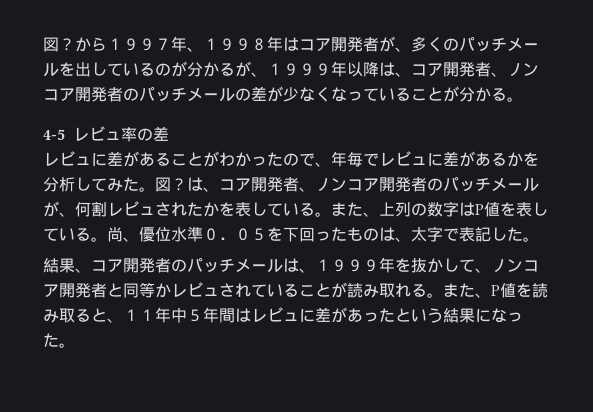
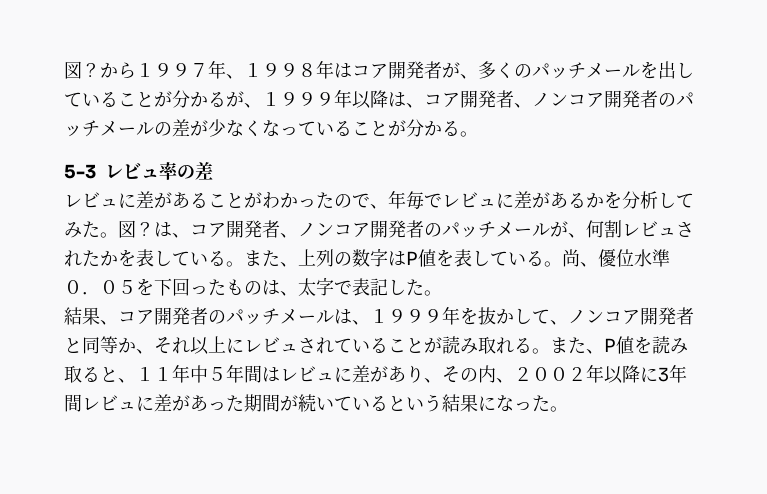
- から１９９７年、１９９８年はコア開発者が、多くのパッチメールを出しているのが分かるが、１９９９年以降は、コア開発者、ノンコア開発者のパッチメールの差が少なくなっていることが分かる。
+ から１９９７年、１９９８年はコア開発者が、多くのパッチメールを出していることが分かるが、１９９９年以降は、コア開発者、ノンコア開発者のパッチメールの差が少なくなっていることが分かる。
- 4-5レビュ率の差
+ 5-3レビュ率の差
- 結果、コア開発者のパッチメールは、１９９９年を抜かして、ノンコア開発者と同等かレビュされていることが読み取れる。
+ 結果、コア開発者のパッチメールは、１９９９年を抜かして、ノンコア開発者と同等か、それ以上にレビュされていることが読み取れる。
- また、P値を読み取ると、１１年中５年間はレビュに差があったという結果になった。
+ また、P値を読み取ると、１１年中５年間はレビュに差があり、その内、２００２年以降に3年間レビュに差があった期間が続いているという結果になった。

